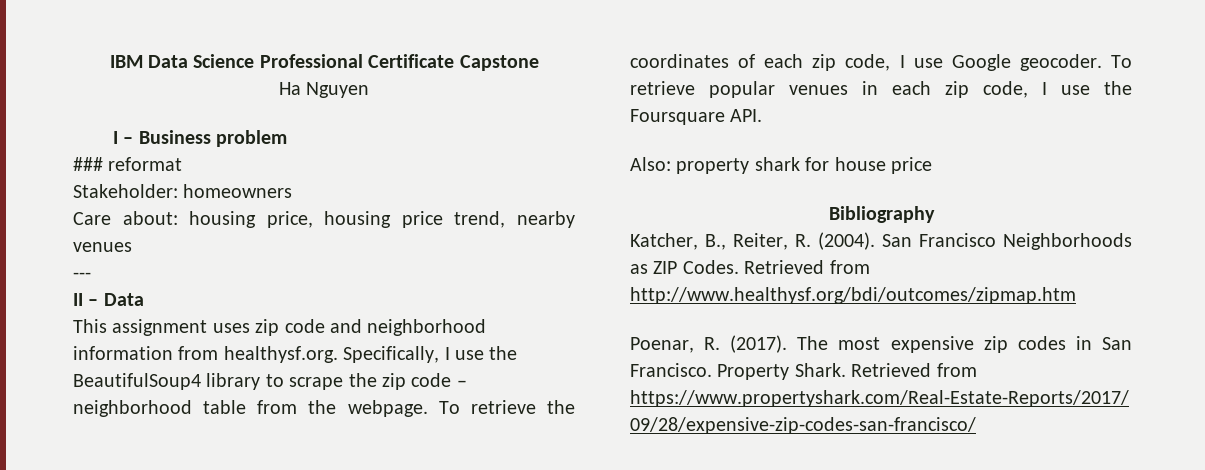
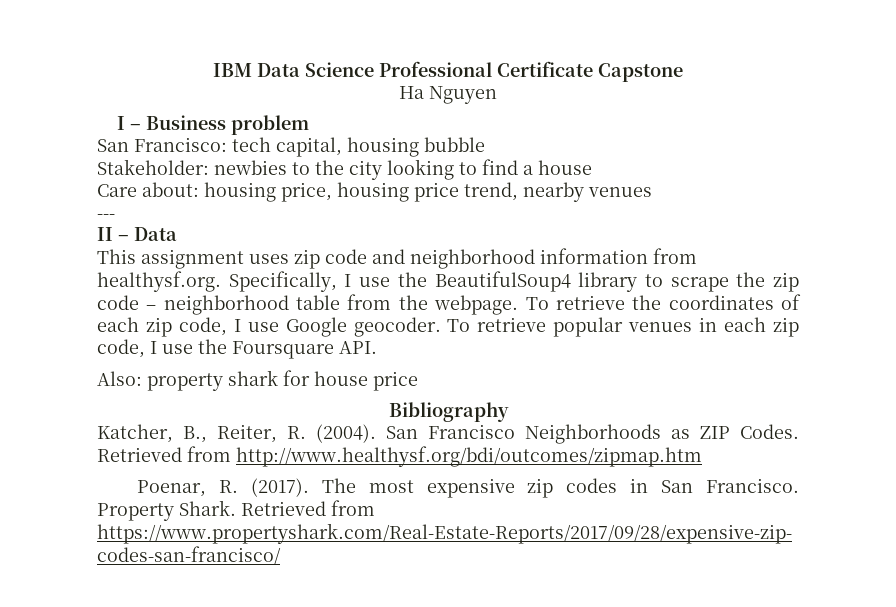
- ### reformat
- Stakeholder: homeowners
+ San Francisco: tech capital, housing bubble
+ Stakeholder: newbies to the city looking to find a house

